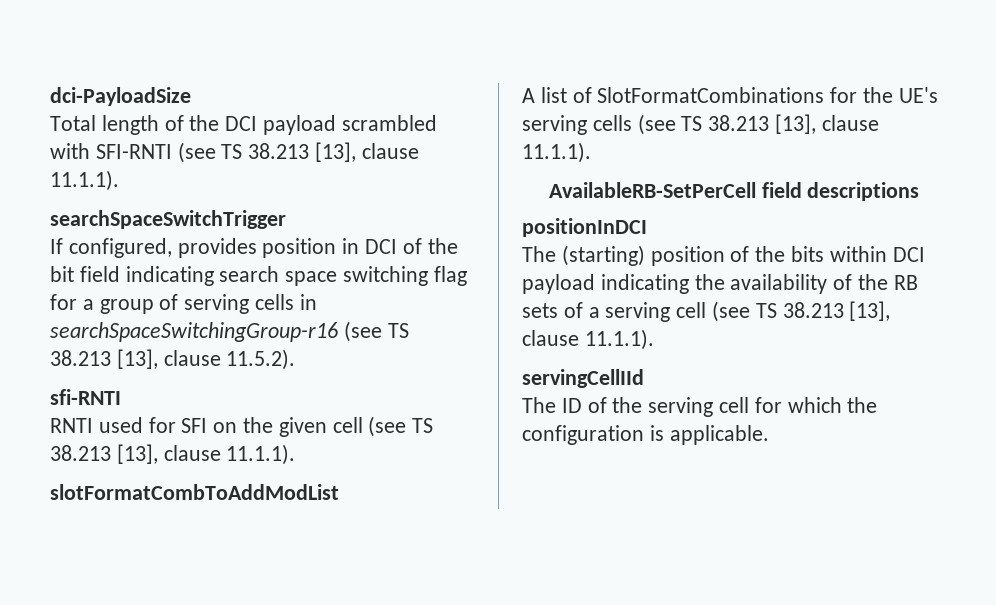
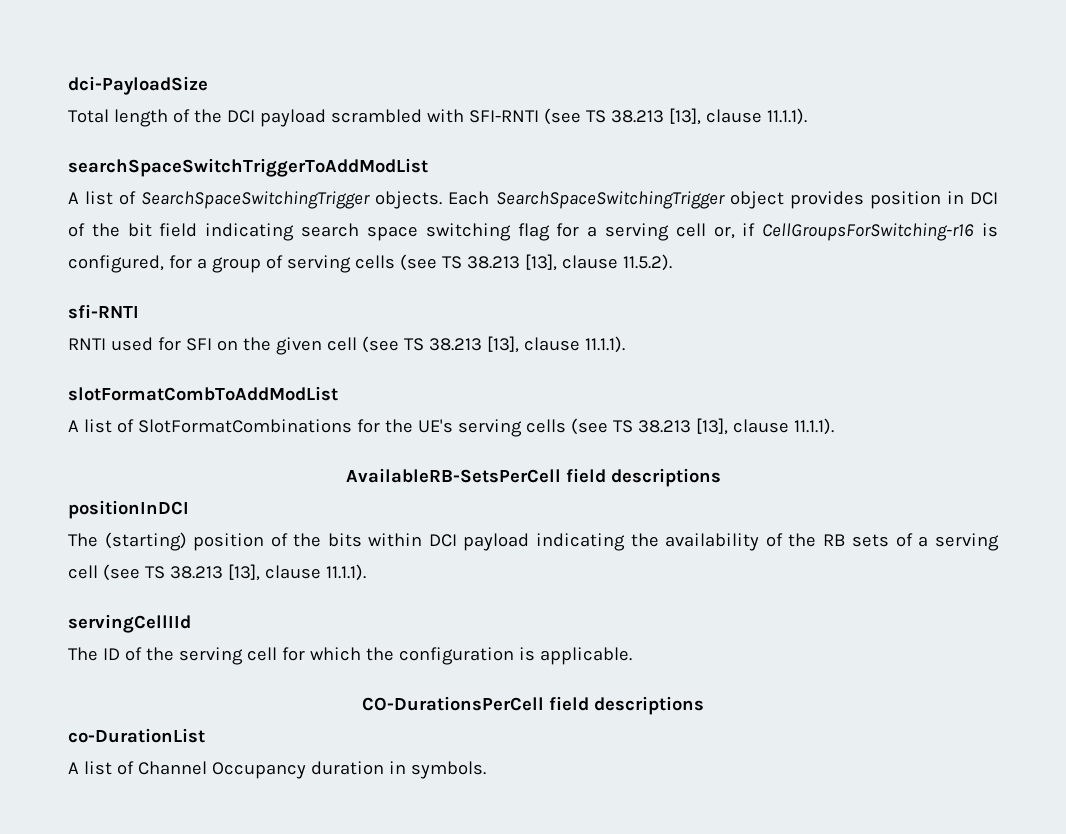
- searchSpaceSwitchTrigger
- If configured, provides position in DCI of the bit field indicating search space switching flag for a group of serving cells in searchSpaceSwitchingGroup-r16 (see TS 38.213 [13], clause 11.5.2).
+ searchSpaceSwitchTriggerToAddModList
+ A list of SearchSpaceSwitchingTrigger objects. Each SearchSpaceSwitchingTrigger object provides position in DCI of the bit field indicating search space switching flag for a serving cell or, if CellGroupsForSwitching-r16 is configured, for a group of serving cells (see TS 38.213 [13], clause 11.5.2).
- AvailableRB-SetPerCell field descriptions
+ AvailableRB-SetsPerCell field descriptions
+ CO-DurationsPerCell field descriptions
+ co-DurationList
+ A list of Channel Occupancy duration in symbols.

